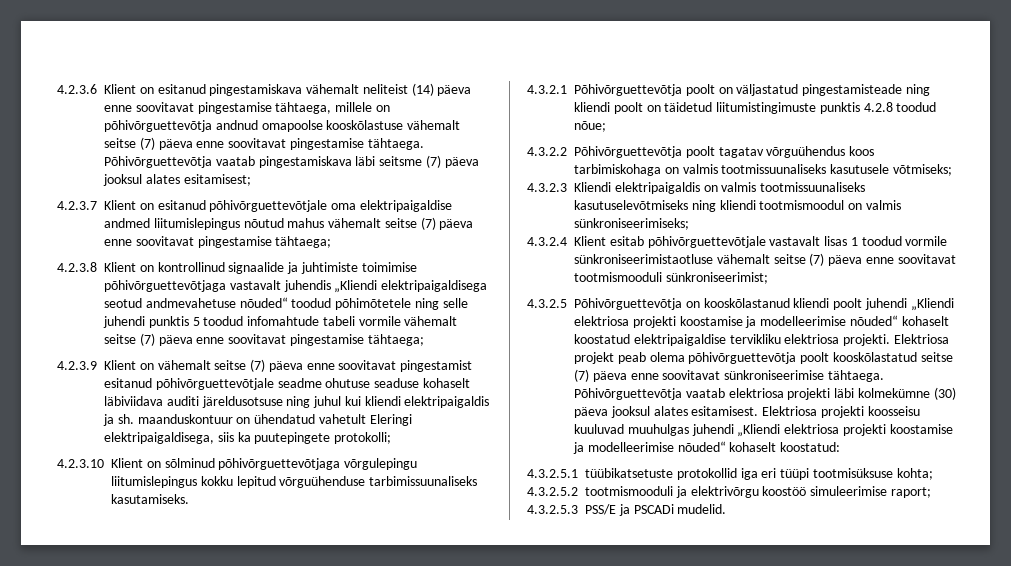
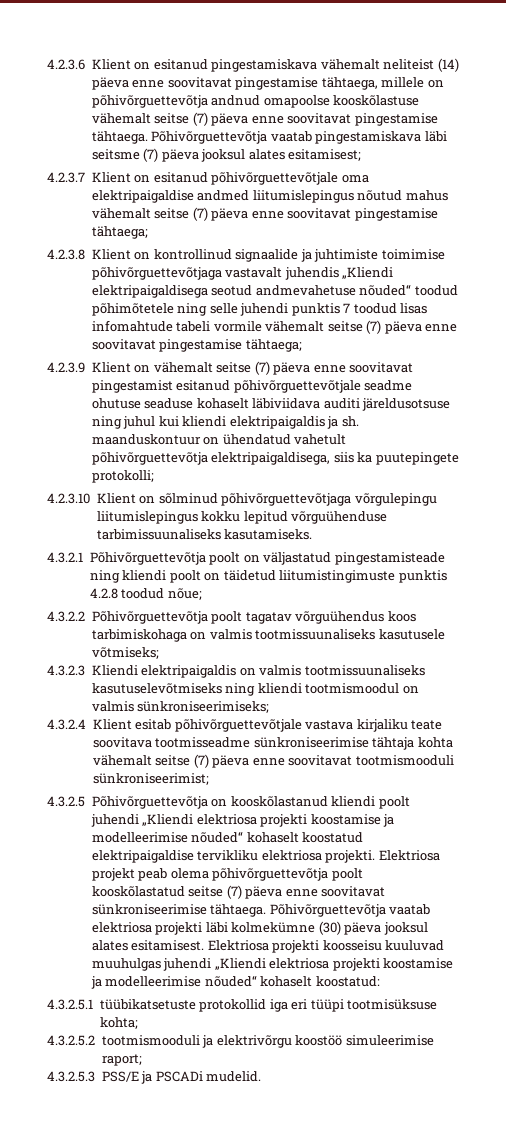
- 4.2.3.8 Klient on kontrollinud signaalide ja juhtimiste toimimise põhivõrguettevõtjaga vastavalt juhendis „Kliendi elektripaigaldisega seotud andmevahetuse nõuded“ toodud põhimõtetele ning selle juhendi punktis 5 toodud infomahtude tabeli vormile vähemalt seitse (7) päeva enne soovitavat pingestamise tähtaega;
+ 4.2.3.8 Klient on kontrollinud signaalide ja juhtimiste toimimise põhivõrguettevõtjaga vastavalt juhendis „Kliendi elektripaigaldisega seotud andmevahetuse nõuded“ toodud põhimõtetele ning selle juhendi punktis 7 toodud lisas infomahtude tabeli vormile vähemalt seitse (7) päeva enne soovitavat pingestamise tähtaega;
- 4.2.3.9 Klient on vähemalt seitse (7) päeva enne soovitavat pingestamist esitanud põhivõrguettevõtjale seadme ohutuse seaduse kohaselt läbiviidava auditi järeldusotsuse ning juhul kui kliendi elektripaigaldis ja sh. maanduskontuur on ühendatud vahetult Eleringi elektripaigaldisega, siis ka puutepingete protokolli;
+ 4.2.3.9 Klient on vähemalt seitse (7) päeva enne soovitavat pingestamist esitanud põhivõrguettevõtjale seadme ohutuse seaduse kohaselt läbiviidava auditi järeldusotsuse ning juhul kui kliendi elektripaigaldis ja sh. maanduskontuur on ühendatud vahetult põhivõrguettevõtja elektripaigaldisega, siis ka puutepingete protokolli;
- 4.3.2.4 Klient esitab põhivõrguettevõtjale vastavalt lisas 1 toodud vormile sünkroniseerimistaotluse vähemalt seitse (7) päeva enne soovitavat tootmismooduli sünkroniseerimist;
+ 4.3.2.4 Klient esitab põhivõrguettevõtjale vastava kirjaliku teate soovitava tootmisseadme sünkroniseerimise tähtaja kohta vähemalt seitse (7) päeva enne soovitavat tootmismooduli sünkroniseerimist;

